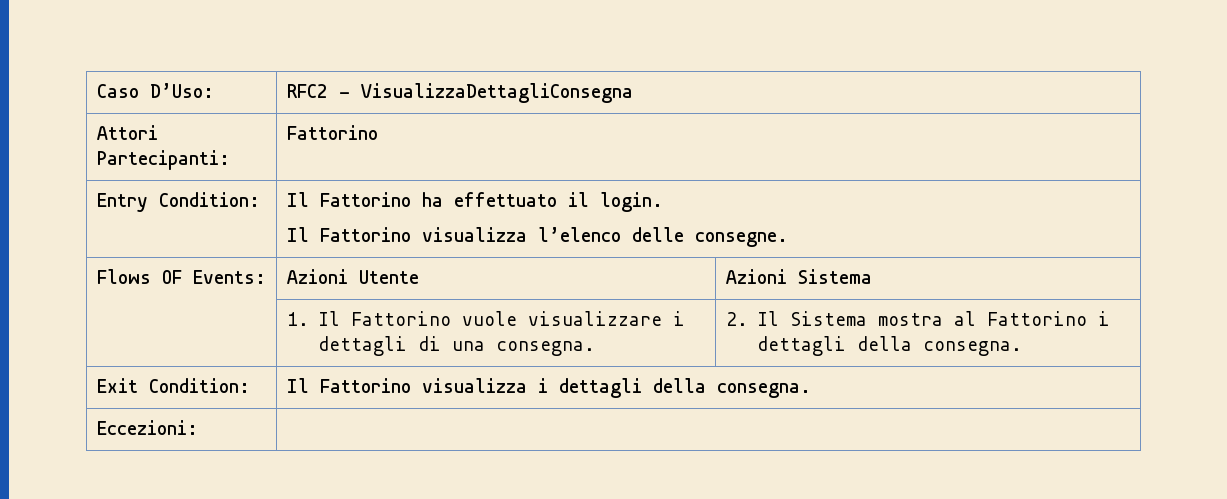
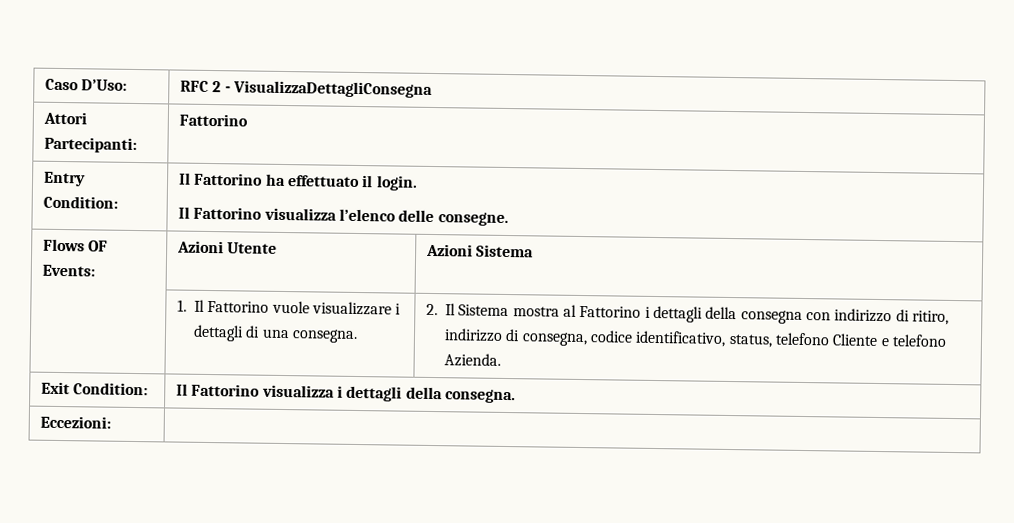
- Caso D’Uso: | RFC2 - VisualizzaDettagliConsegna
+ Caso D’Uso: | RFC 2 - VisualizzaDettagliConsegna
- | 1. Il Fattorino vuole visualizzare i dettagli di una consegna. | 2. Il Sistema mostra al Fattorino i dettagli della consegna.
+ | 1. Il Fattorino vuole visualizzare i dettagli di una consegna. | 2. Il Sistema mostra al Fattorino i dettagli della consegna con indirizzo di ritiro, indirizzo di consegna, codice identificativo, status, telefono Cliente e telefono Azienda.

